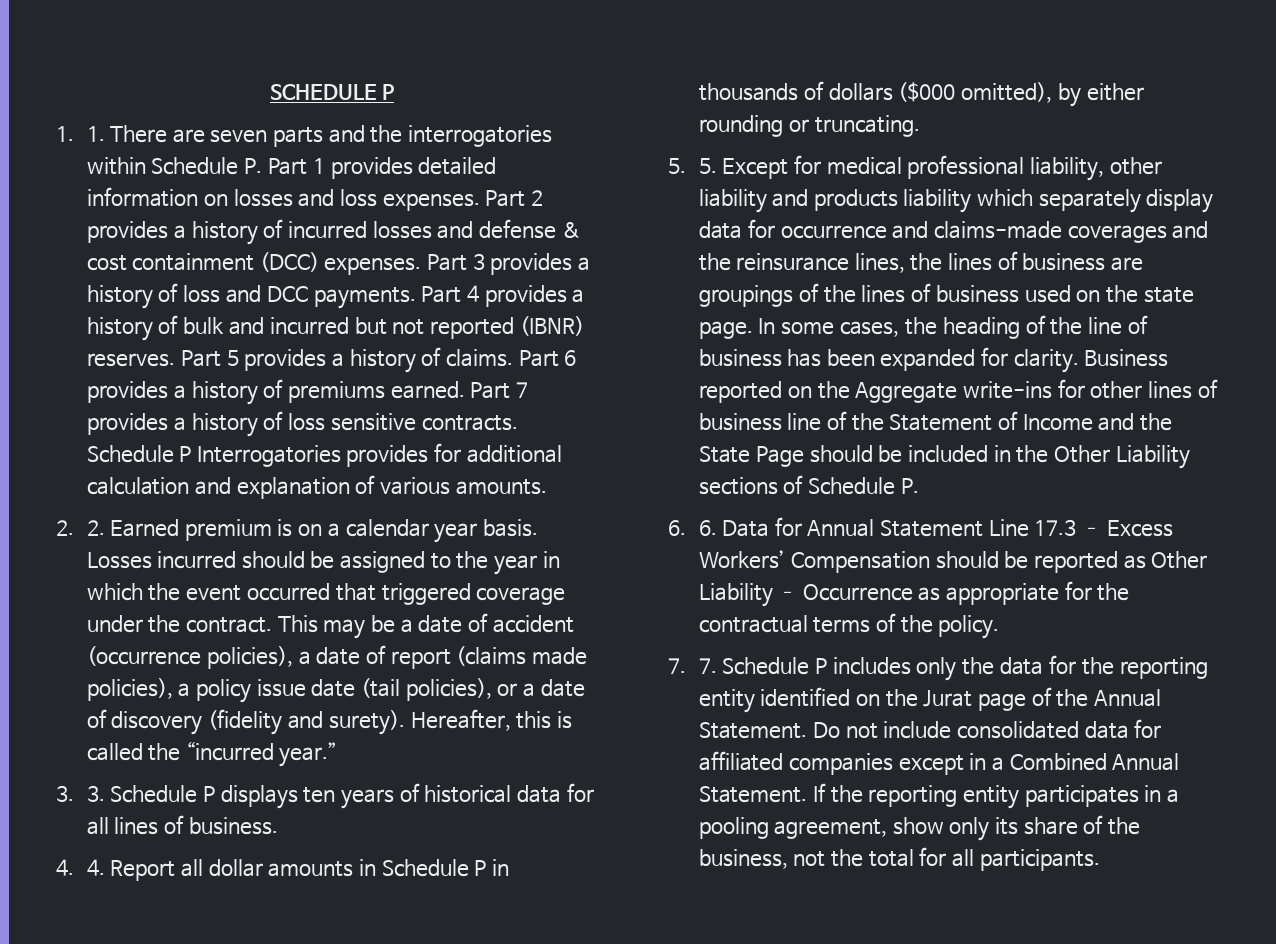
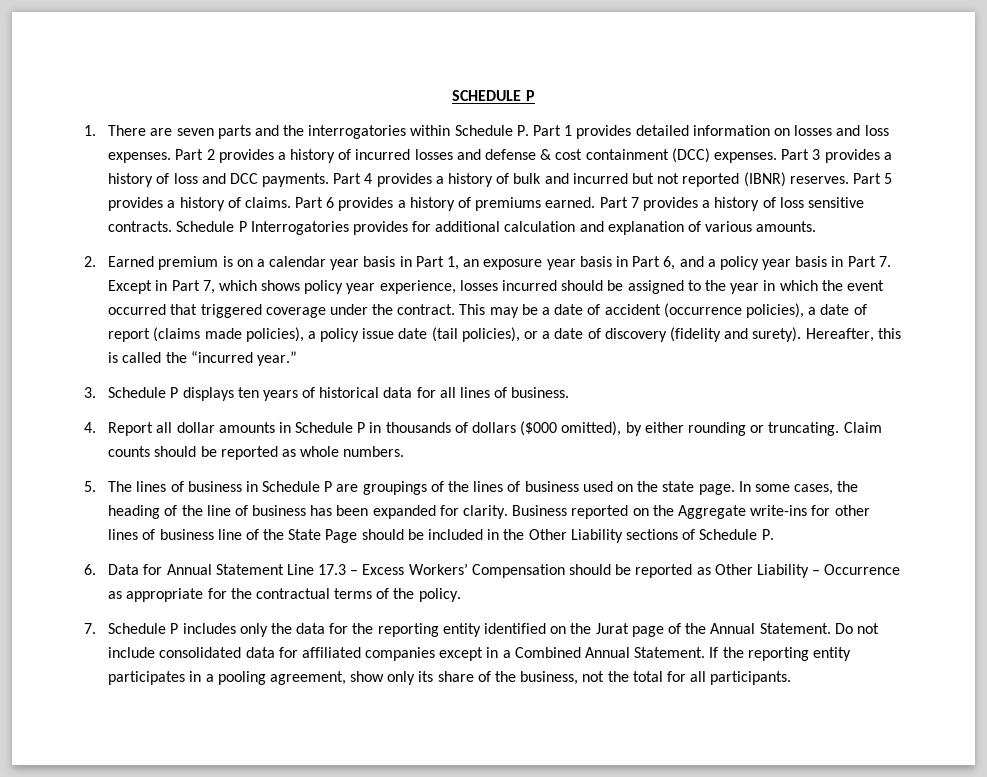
- 1. 1. There are seven parts and the interrogatories within Schedule P. Part 1 provides detailed information on losses and loss expenses.
+ 1. There are seven parts and the interrogatories within Schedule P. Part 1 provides detailed information on losses and loss expenses.
- 2. 2. Earned premium is on a calendar year basis. Losses incurred should be assigned to the year in which the event occurred that triggered coverage under the contract.
+ 2. Earned premium is on a calendar year basis in Part 1, an exposure year basis in Part 6, and a policy year basis in Part 7. Except in Part 7, which shows policy year experience, losses incurred should be assigned to the year in which the event occurred that triggered coverage under the contract.
- 3. 3. Schedule P displays ten years of historical data for all lines of business.
+ 3. Schedule P displays ten years of historical data for all lines of business.
- 4. 4. Report all dollar amounts in Schedule P in thousands of dollars ($000 omitted), by either rounding or truncating.
- 5. 5. Except for medical professional liability, other liability and products liability which separately display data for occurrence and claims-made coverages and the reinsurance lines, the lines of business are groupings of the lines of business used on the state page.
+ 4. Report all dollar amounts in Schedule P in thousands of dollars ($000 omitted), by either rounding or truncating. Claim counts should be reported as whole numbers.
+ 5. The lines of business in Schedule P are groupings of the lines of business used on the state page.
- Business reported on the Aggregate write-ins for other lines of business line of the Statement of Income and the State Page should be included in the Other Liability sections of Schedule P.
+ Business reported on the Aggregate write-ins for other lines of business line of the State Page should be included in the Other Liability sections of Schedule P.
- 6. 6. Data for Annual Statement Line 17.3 – Excess Workers’ Compensation should be reported as Other Liability – Occurrence as appropriate for the contractual terms of the policy.
+ 6. Data for Annual Statement Line 17.3 – Excess Workers’ Compensation should be reported as Other Liability – Occurrence as appropriate for the contractual terms of the policy.
- 7. 7. Schedule P includes only the data for the reporting entity identified on the Jurat page of the Annual Statement.
+ 7. Schedule P includes only the data for the reporting entity identified on the Jurat page of the Annual Statement.

